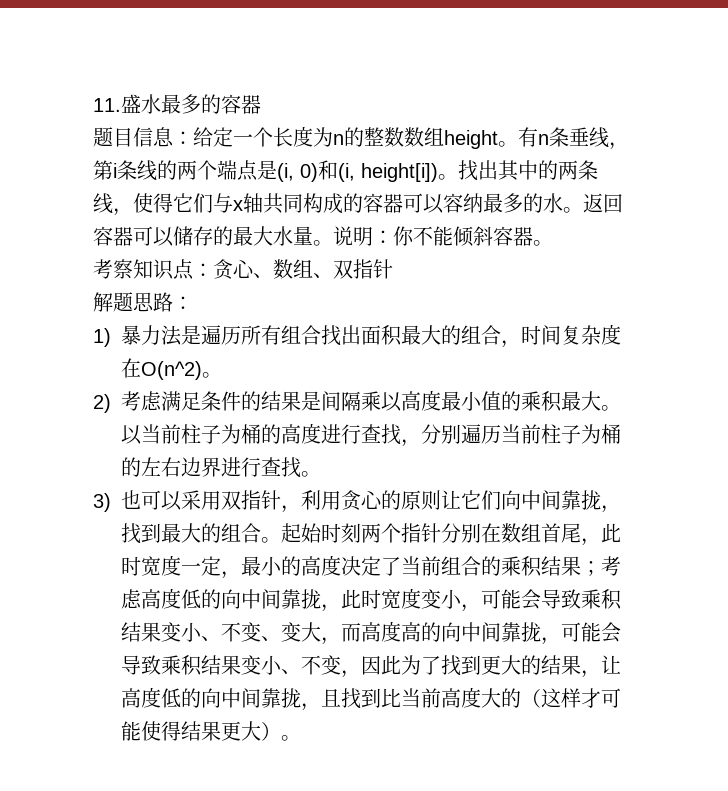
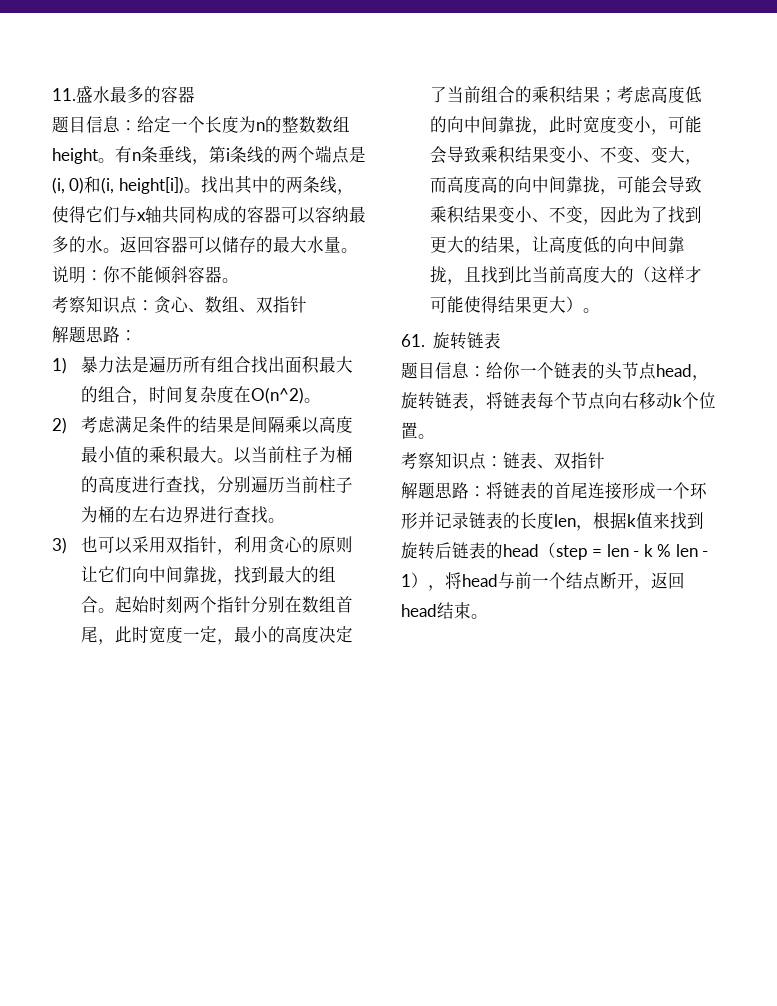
+ 61.旋转链表
+ 题目信息：给你一个链表的头节点head，旋转链表，将链表每个节点向右移动k个位置。
+ 考察知识点：链表、双指针
+ 解题思路：将链表的首尾连接形成一个环形并记录链表的长度len，根据k值来找到旋转后链表的head（step = len - k % len - 1），将head与前一个结点断开，返回head结束。

